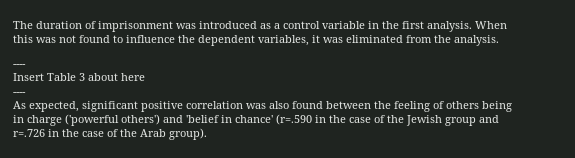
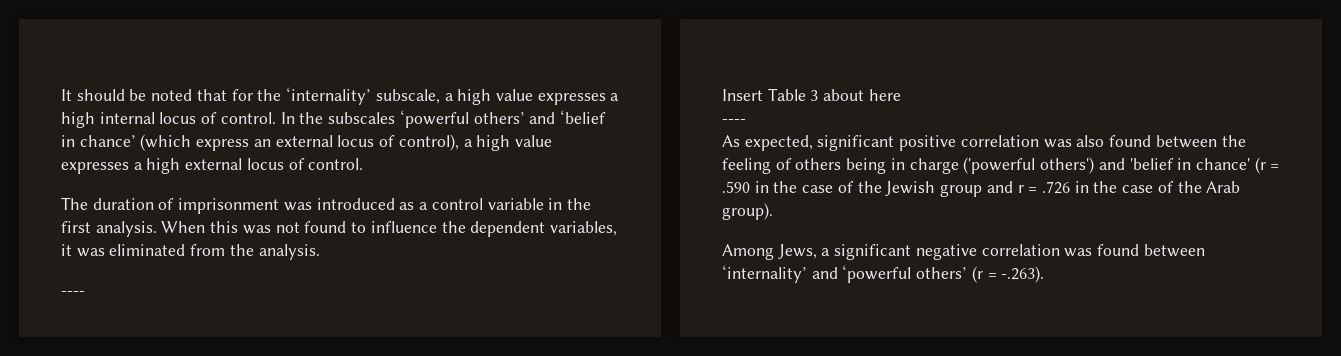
+ It should be noted that for the ‘internality’ subscale, a high value expresses a high internal locus of control. In the subscales ‘powerful others’ and ‘belief in chance’ (which express an external locus of control), a high value expresses a high external locus of control.
- As expected, significant positive correlation was also found between the feeling of others being in charge ('powerful others') and 'belief in chance' (r=.590 in the case of the Jewish group and r=.726 in the case of the Arab group).
+ As expected, significant positive correlation was also found between the feeling of others being in charge ('powerful others') and 'belief in chance' (r = .590 in the case of the Jewish group and r = .726 in the case of the Arab group).
+ Among Jews, a significant negative correlation was found between ‘internality’ and ‘powerful others’ (r = -.263).

